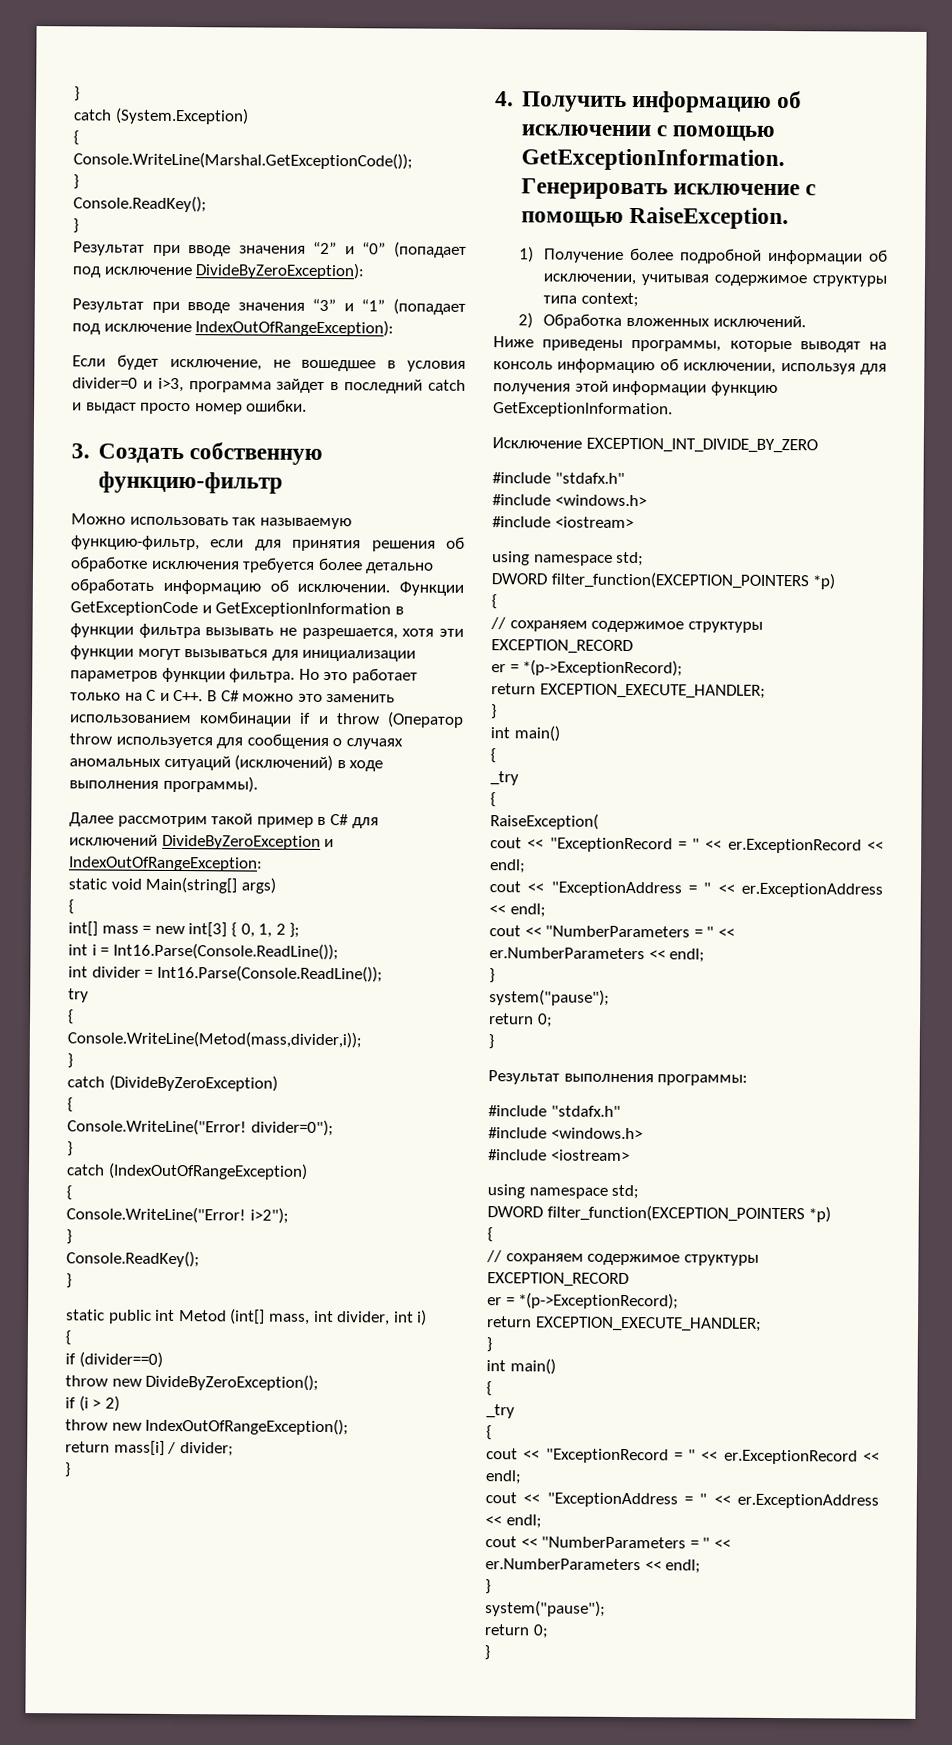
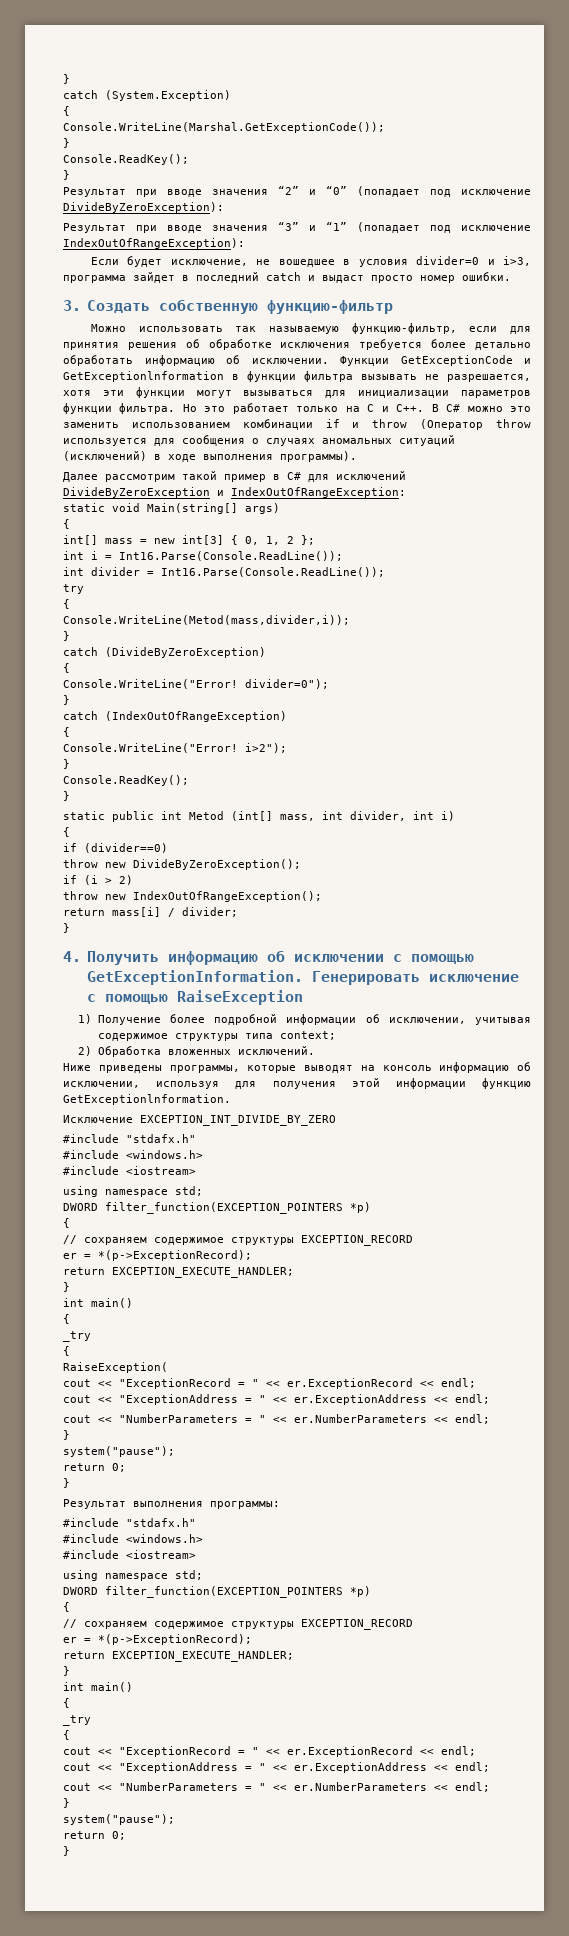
- Генерировать исключение с помощью RaiseException.
+ Генерировать исключение с помощью RaiseException

